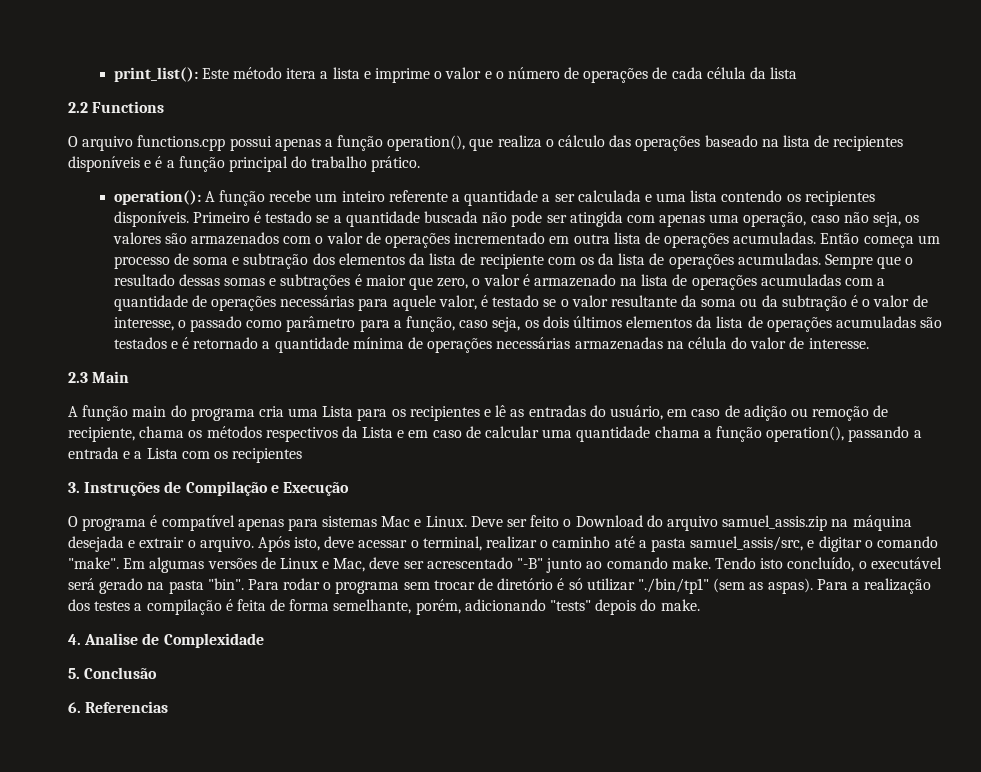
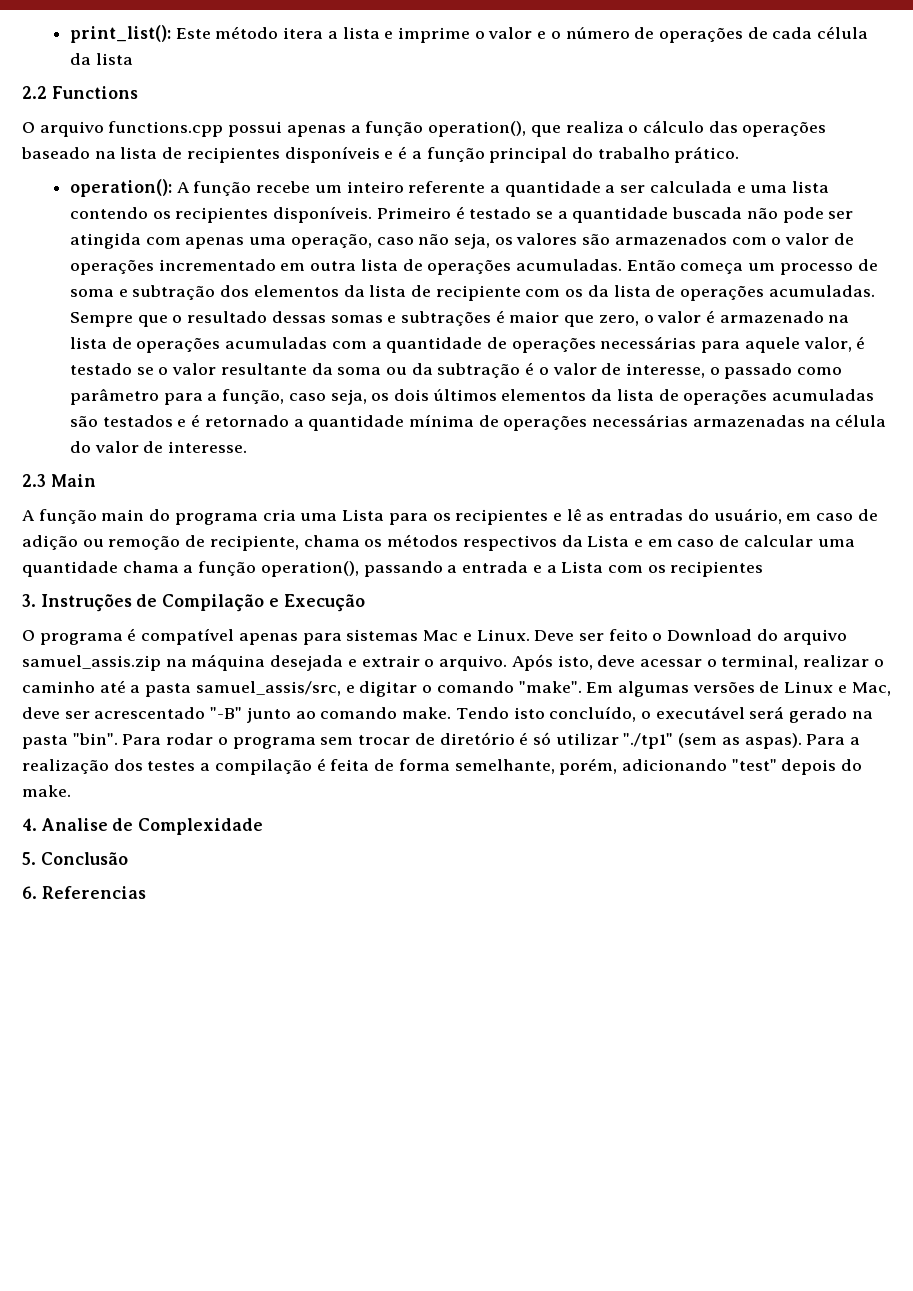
- Para rodar o programa sem trocar de diretório é só utilizar "./bin/tp1" (sem as aspas).
+ Para rodar o programa sem trocar de diretório é só utilizar "./tp1" (sem as aspas).
- Para a realização dos testes a compilação é feita de forma semelhante, porém, adicionando "tests" depois do make.
+ Para a realização dos testes a compilação é feita de forma semelhante, porém, adicionando "test" depois do make.

